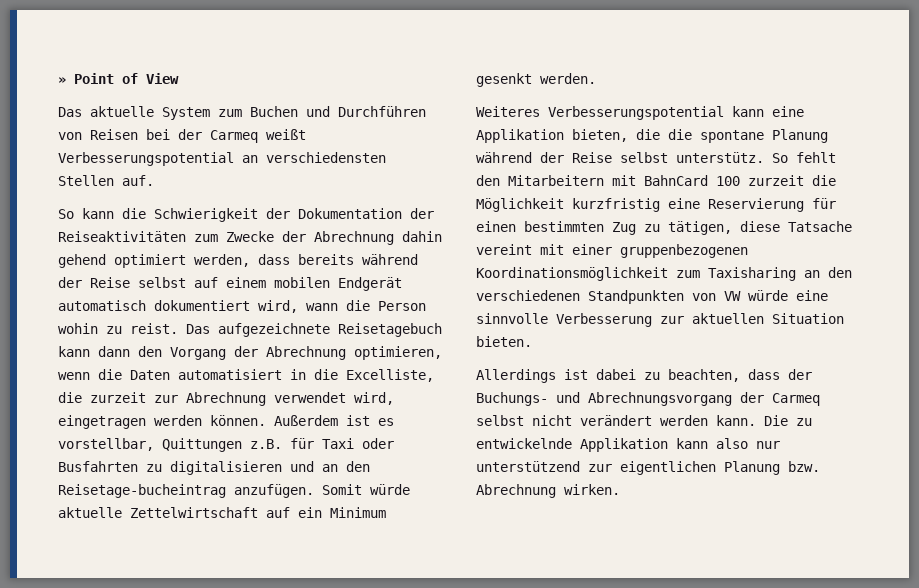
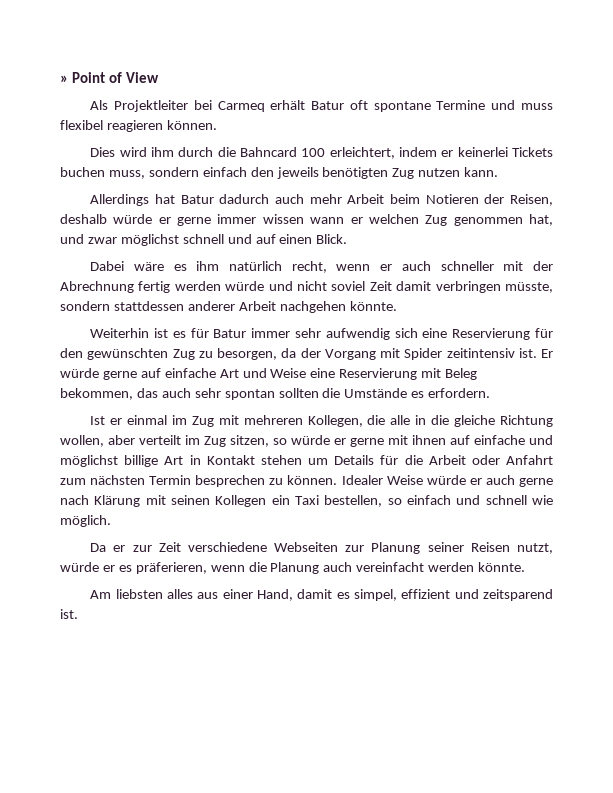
- Das aktuelle System zum Buchen und Durchführen von Reisen bei der Carmeq weißt Verbesserungspotential an verschiedensten Stellen auf.
- So kann die Schwierigkeit der Dokumentation der Reiseaktivitäten zum Zwecke der Abrechnung dahin gehend optimiert werden, dass bereits während der Reise selbst auf einem mobilen Endgerät automatisch dokumentiert wird, wann die Person wohin zu reist. Das aufgezeichnete Reisetagebuch kann dann den Vorgang der Abrechnung optimieren, wenn die Daten automatisiert in die Excelliste, die zurzeit zur Abrechnung verwendet wird, eingetragen werden können. Außerdem ist es vorstellbar, Quittungen z.B. für Taxi oder Busfahrten zu digitalisieren und an den Reisetage-bucheintrag anzufügen. Somit würde aktuelle Zettelwirtschaft auf ein Minimum gesenkt werden.
- Weiteres Verbesserungspotential kann eine Applikation bieten, die die spontane Planung während der Reise selbst unterstütz. So fehlt den Mitarbeitern mit BahnCard 100 zurzeit die Möglichkeit kurzfristig eine Reservierung für einen bestimmten Zug zu tätigen, diese Tatsache vereint mit einer gruppenbezogenen Koordinationsmöglichkeit zum Taxisharing an den verschiedenen Standpunkten von VW würde eine sinnvolle Verbesserung zur aktuellen Situation bieten.
- Allerdings ist dabei zu beachten, dass der Buchungs- und Abrechnungsvorgang der Carmeq selbst nicht verändert werden kann. Die zu entwickelnde Applikation kann also nur unterstützend zur eigentlichen Planung bzw. Abrechnung wirken.
+ Als Projektleiter bei Carmeq erhält Batur oft spontane Termine und muss flexibel reagieren können.
+ Dies wird ihm durch die Bahncard 100 erleichtert, indem er keinerlei Tickets buchen muss, sondern einfach den jeweils benötigten Zug nutzen kann.
+ Allerdings hat Batur dadurch auch mehr Arbeit beim Notieren der Reisen, deshalb würde er gerne immer wissen wann er welchen Zug genommen hat, und zwar möglichst schnell und auf einen Blick.
+ Dabei wäre es ihm natürlich recht, wenn er auch schneller mit der Abrechnung fertig werden würde und nicht soviel Zeit damit verbringen müsste, sondern stattdessen anderer Arbeit nachgehen könnte.
+ Weiterhin ist es für Batur immer sehr aufwendig sich eine Reservierung für den gewünschten Zug zu besorgen, da der Vorgang mit Spider zeitintensiv ist. Er würde gerne auf einfache Art und Weise eine Reservierung mit Beleg bekommen, das auch sehr spontan sollten die Umstände es erfordern.
+ Ist er einmal im Zug mit mehreren Kollegen, die alle in die gleiche Richtung wollen, aber verteilt im Zug sitzen, so würde er gerne mit ihnen auf einfache und möglichst billige Art in Kontakt stehen um Details für die Arbeit oder Anfahrt zum nächsten Termin besprechen zu können. Idealer Weise würde er auch gerne nach Klärung mit seinen Kollegen ein Taxi bestellen, so einfach und schnell wie möglich.
+ Da er zur Zeit verschiedene Webseiten zur Planung seiner Reisen nutzt, würde er es präferieren, wenn die Planung auch vereinfacht werden könnte.
+ Am liebsten alles aus einer Hand, damit es simpel, effizient und zeitsparend ist.

